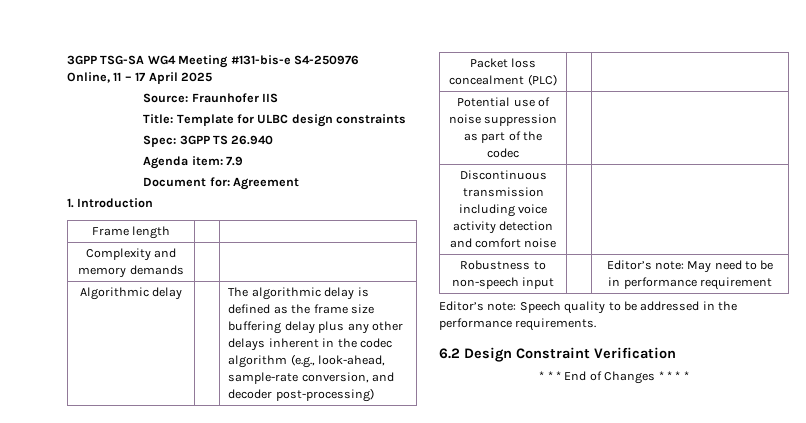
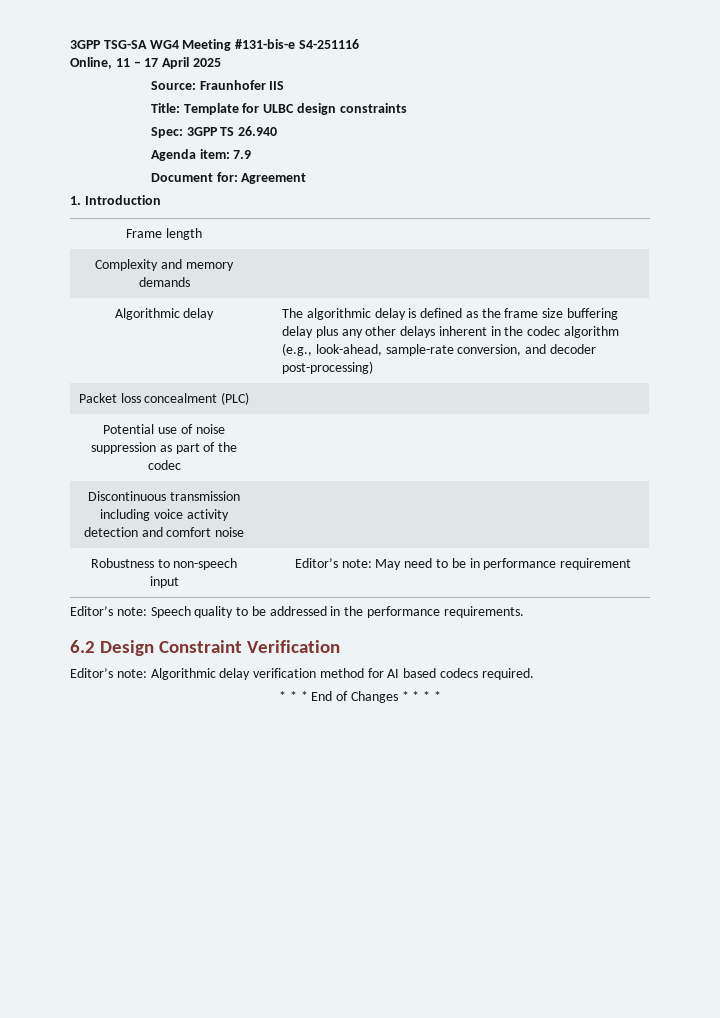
- 3GPP TSG-SA WG4 Meeting #131-bis-e S4-250976
+ 3GPP TSG-SA WG4 Meeting #131-bis-e S4-251116
+ Editor’s note: Algorithmic delay verification method for AI based codecs required.

